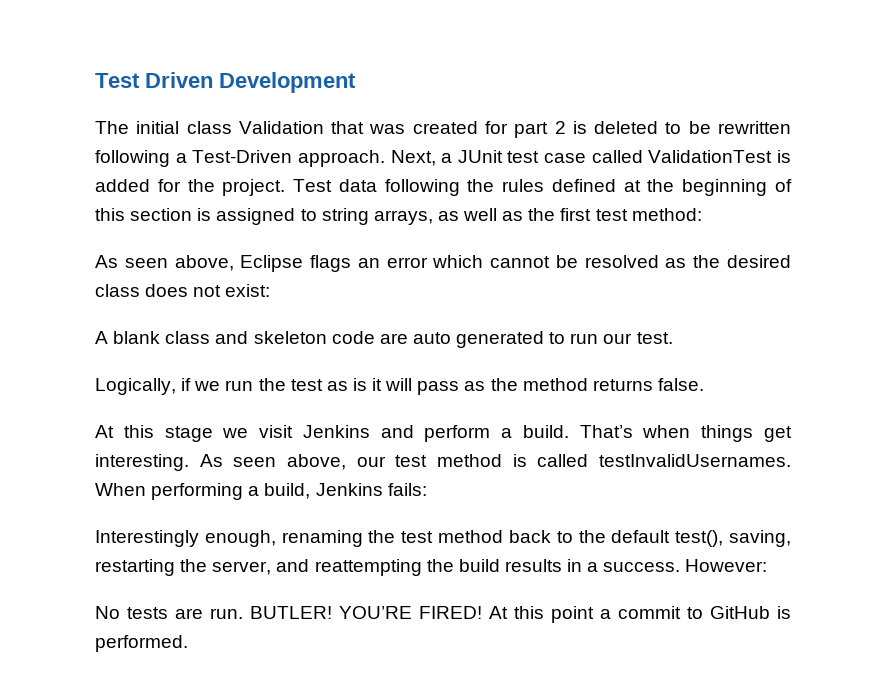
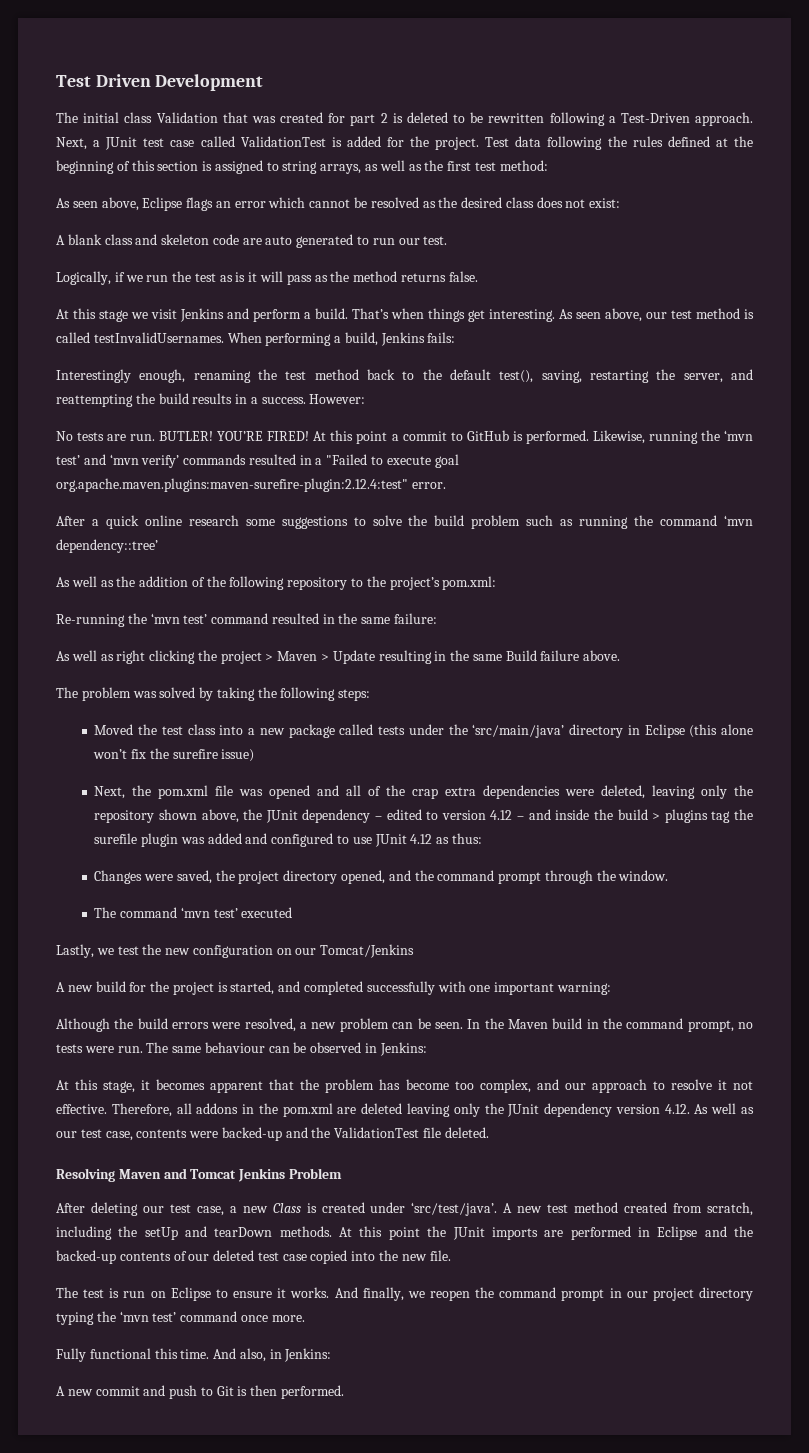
+ Likewise, running the ‘mvn test’ and ‘mvn verify’ commands resulted in a "Failed to execute goal org.apache.maven.plugins:maven-surefire-plugin:2.12.4:test" error.
+ After a quick online research some suggestions to solve the build problem such as running the command ‘mvn dependency::tree’
+ As well as the addition of the following repository to the project’s pom.xml:
+ Re-running the ‘mvn test’ command resulted in the same failure:
+ As well as right clicking the project > Maven > Update resulting in the same Build failure above.
+ The problem was solved by taking the following steps:
+ Moved the test class into a new package called tests under the ‘src/main/java’ directory in Eclipse (this alone won’t fix the surefire issue)
+ Next, the pom.xml file was opened and all of the crap extra dependencies were deleted, leaving only the repository shown above, the JUnit dependency – edited to version 4.12 – and inside the build > plugins tag the surefile plugin was added and configured to use JUnit 4.12 as thus:
+ Changes were saved, the project directory opened, and the command prompt through the window.
+ The command ‘mvn test’ executed
+ Lastly, we test the new configuration on our Tomcat/Jenkins
+ A new build for the project is started, and completed successfully with one important warning:
+ Although the build errors were resolved, a new problem can be seen. In the Maven build in the command prompt, no tests were run. The same behaviour can be observed in Jenkins:
+ At this stage, it becomes apparent that the problem has become too complex, and our approach to resolve it not effective. Therefore, all addons in the pom.xml are deleted leaving only the JUnit dependency version 4.12. As well as our test case, contents were backed-up and the ValidationTest file deleted.
+ Resolving Maven and Tomcat Jenkins Problem
+ After deleting our test case, a new Class is created under ‘src/test/java’. A new test method created from scratch, including the setUp and tearDown methods. At this point the JUnit imports are performed in Eclipse and the backed-up contents of our deleted test case copied into the new file.
+ The test is run on Eclipse to ensure it works. And finally, we reopen the command prompt in our project directory typing the ‘mvn test’ command once more.
+ Fully functional this time. And also, in Jenkins:
+ A new commit and push to Git is then performed.

